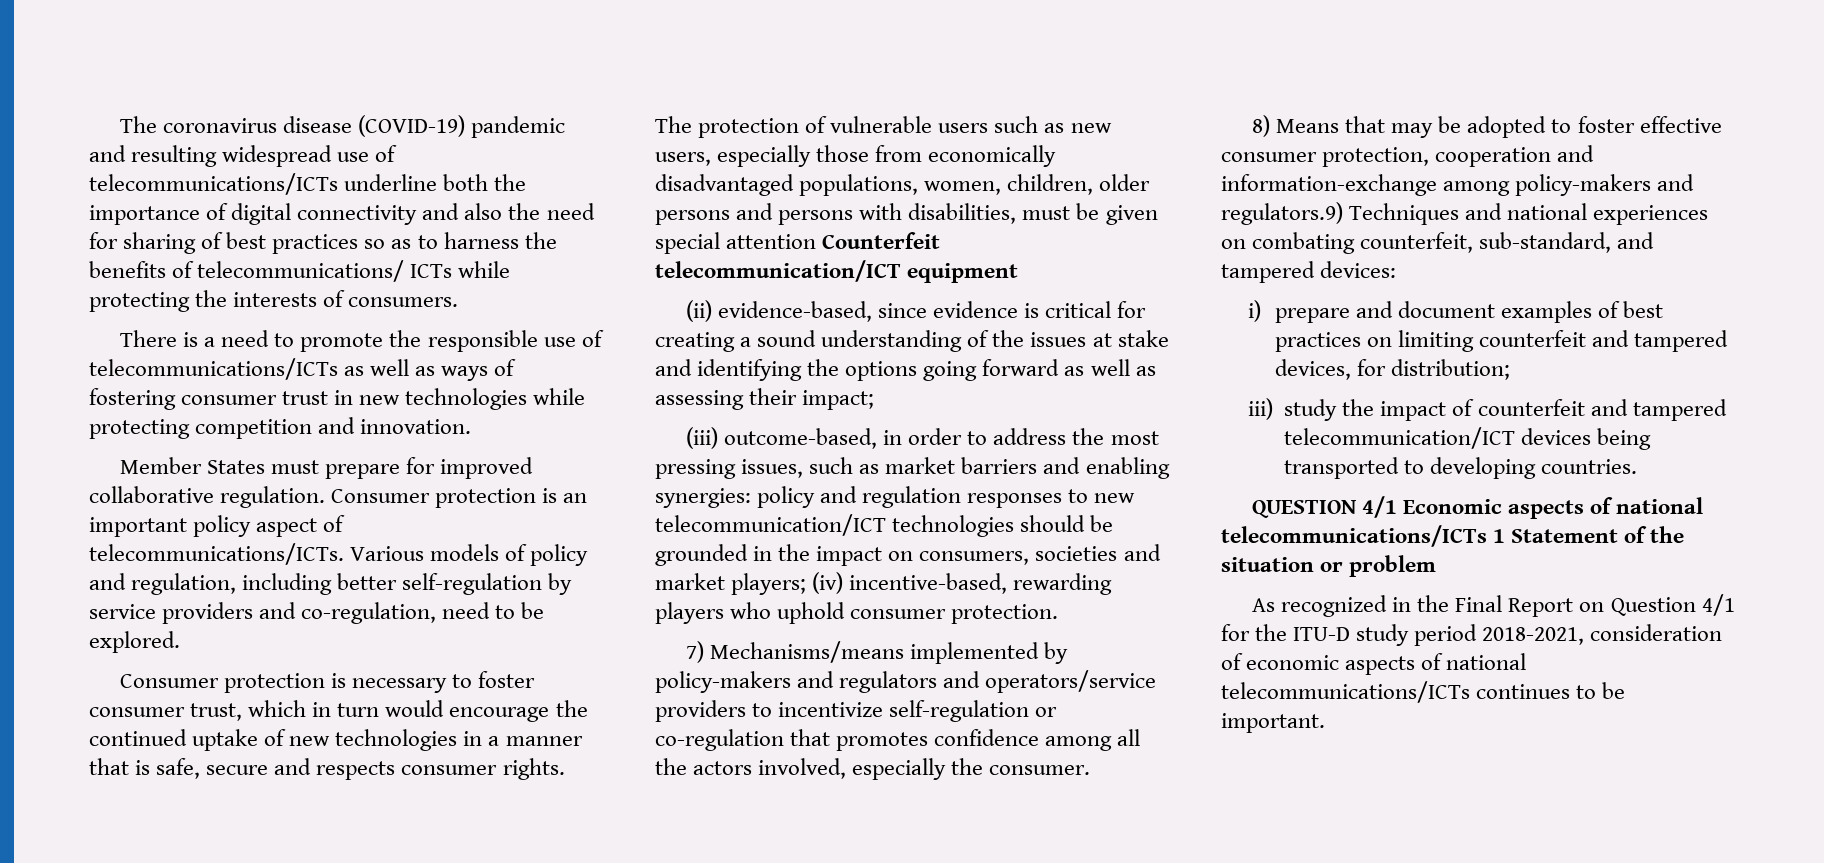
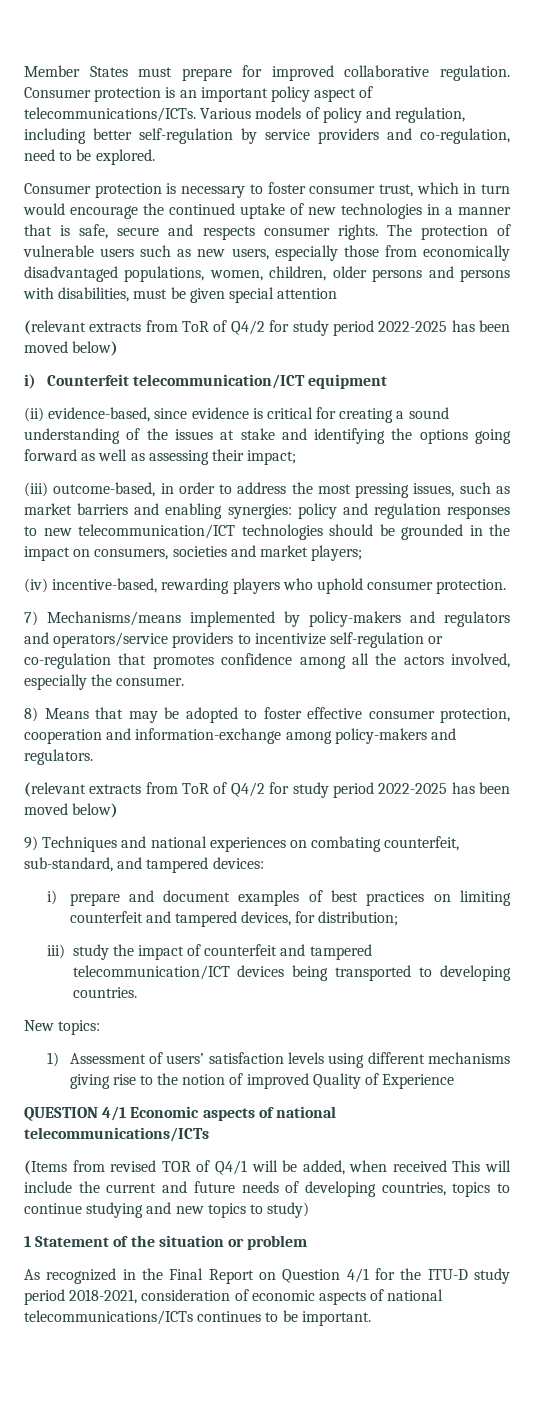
- The coronavirus disease (COVID-19) pandemic and resulting widespread use of telecommunications/ICTs underline both the importance of digital connectivity and also the need for sharing of best practices so as to harness the benefits of telecommunications/ ICTs while protecting the interests of consumers.
- There is a need to promote the responsible use of telecommunications/ICTs as well as ways of fostering consumer trust in new technologies while protecting competition and innovation.
- The protection of vulnerable users such as new users, especially those from economically disadvantaged populations, women, children, older persons and persons with disabilities, must be given special attention Counterfeit telecommunication/ICT equipment
+ The protection of vulnerable users such as new users, especially those from economically disadvantaged populations, women, children, older persons and persons with disabilities, must be given special attention
+ (relevant extracts from ToR of Q4/2 for study period 2022-2025 has been moved below)
+ i) Counterfeit telecommunication/ICT equipment
- (iii) outcome-based, in order to address the most pressing issues, such as market barriers and enabling synergies: policy and regulation responses to new telecommunication/ICT technologies should be grounded in the impact on consumers, societies and market players; (iv) incentive-based, rewarding players who uphold consumer protection.
+ (iii) outcome-based, in order to address the most pressing issues, such as market barriers and enabling synergies: policy and regulation responses to new telecommunication/ICT technologies should be grounded in the impact on consumers, societies and market players;
+ (iv) incentive-based, rewarding players who uphold consumer protection.
- 8) Means that may be adopted to foster effective consumer protection, cooperation and information-exchange among policy-makers and regulators.9) Techniques and national experiences on combating counterfeit, sub-standard, and tampered devices:
+ 8) Means that may be adopted to foster effective consumer protection, cooperation and information-exchange among policy-makers and regulators.
+ (relevant extracts from ToR of Q4/2 for study period 2022-2025 has been moved below)
+ 9) Techniques and national experiences on combating counterfeit, sub-standard, and tampered devices:
+ New topics:
+ 1) Assessment of users’ satisfaction levels using different mechanisms giving rise to the notion of improved Quality of Experience
- QUESTION 4/1 Economic aspects of national telecommunications/ICTs 1 Statement of the situation or problem
+ QUESTION 4/1 Economic aspects of national telecommunications/ICTs
+ (Items from revised TOR of Q4/1 will be added, when received This will include the current and future needs of developing countries, topics to continue studying and new topics to study)
+ 1 Statement of the situation or problem

